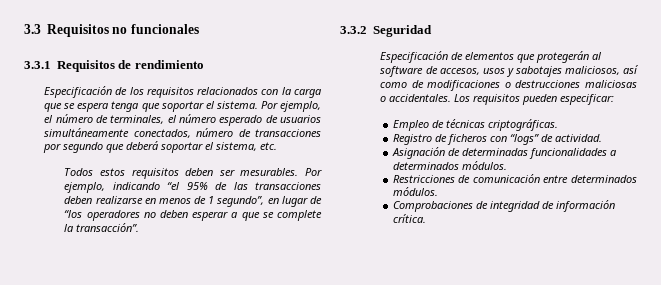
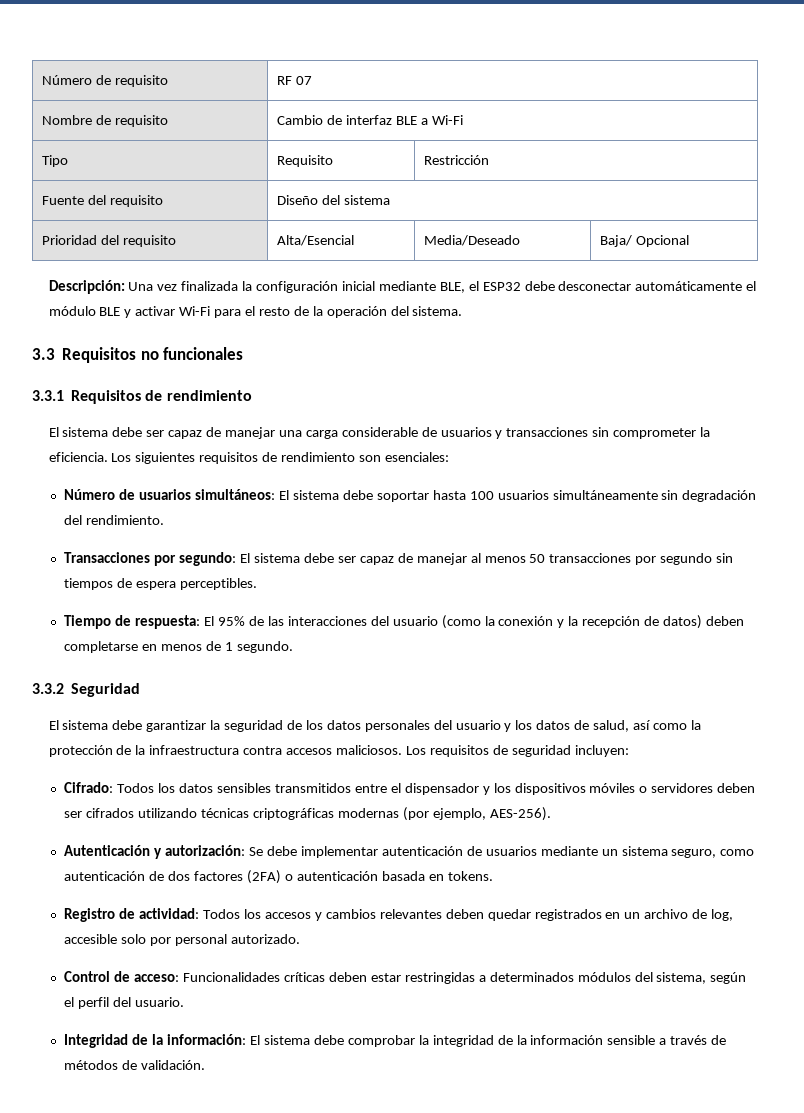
+ Número de requisito | RF 07
+ Nombre de requisito | Cambio de interfaz BLE a Wi-Fi
+ Tipo | Requisito | Restricción
+ Fuente del requisito | Diseño del sistema
+ Prioridad del requisito | Alta/Esencial | Media/Deseado | Baja/ Opcional
+ Descripción: Una vez finalizada la configuración inicial mediante BLE, el ESP32 debe desconectar automáticamente el módulo BLE y activar Wi-Fi para el resto de la operación del sistema.
- Especificación de los requisitos relacionados con la carga que se espera tenga que soportar el sistema. Por ejemplo, el número de terminales, el número esperado de usuarios simultáneamente conectados, número de transacciones por segundo que deberá soportar el sistema, etc.
- Todos estos requisitos deben ser mesurables. Por ejemplo, indicando “el 95% de las transacciones deben realizarse en menos de 1 segundo”, en lugar de “los operadores no deben esperar a que se complete la transacción”.
+ El sistema debe ser capaz de manejar una carga considerable de usuarios y transacciones sin comprometer la eficiencia. Los siguientes requisitos de rendimiento son esenciales:
+ Número de usuarios simultáneos: El sistema debe soportar hasta 100 usuarios simultáneamente sin degradación del rendimiento.
+ Transacciones por segundo: El sistema debe ser capaz de manejar al menos 50 transacciones por segundo sin tiempos de espera perceptibles.
+ Tiempo de respuesta: El 95% de las interacciones del usuario (como la conexión y la recepción de datos) deben completarse en menos de 1 segundo.
  3.3.2 Seguridad
- Especificación de elementos que protegerán al software de accesos, usos y sabotajes maliciosos, así como de modificaciones o destrucciones maliciosas o accidentales. Los requisitos pueden especificar:
- Empleo de técnicas criptográficas.
- Registro de ficheros con “logs” de actividad.
- Asignación de determinadas funcionalidades a determinados módulos.
- Restricciones de comunicación entre determinados módulos.
- Comprobaciones de integridad de información crítica.
+ El sistema debe garantizar la seguridad de los datos personales del usuario y los datos de salud, así como la protección de la infraestructura contra accesos maliciosos. Los requisitos de seguridad incluyen:
+ Cifrado: Todos los datos sensibles transmitidos entre el dispensador y los dispositivos móviles o servidores deben ser cifrados utilizando técnicas criptográficas modernas (por ejemplo, AES-256).
+ Autenticación y autorización: Se debe implementar autenticación de usuarios mediante un sistema seguro, como autenticación de dos factores (2FA) o autenticación basada en tokens.
+ Registro de actividad: Todos los accesos y cambios relevantes deben quedar registrados en un archivo de log, accesible solo por personal autorizado.
+ Control de acceso: Funcionalidades críticas deben estar restringidas a determinados módulos del sistema, según el perfil del usuario.
+ Integridad de la información: El sistema debe comprobar la integridad de la información sensible a través de métodos de validación.

